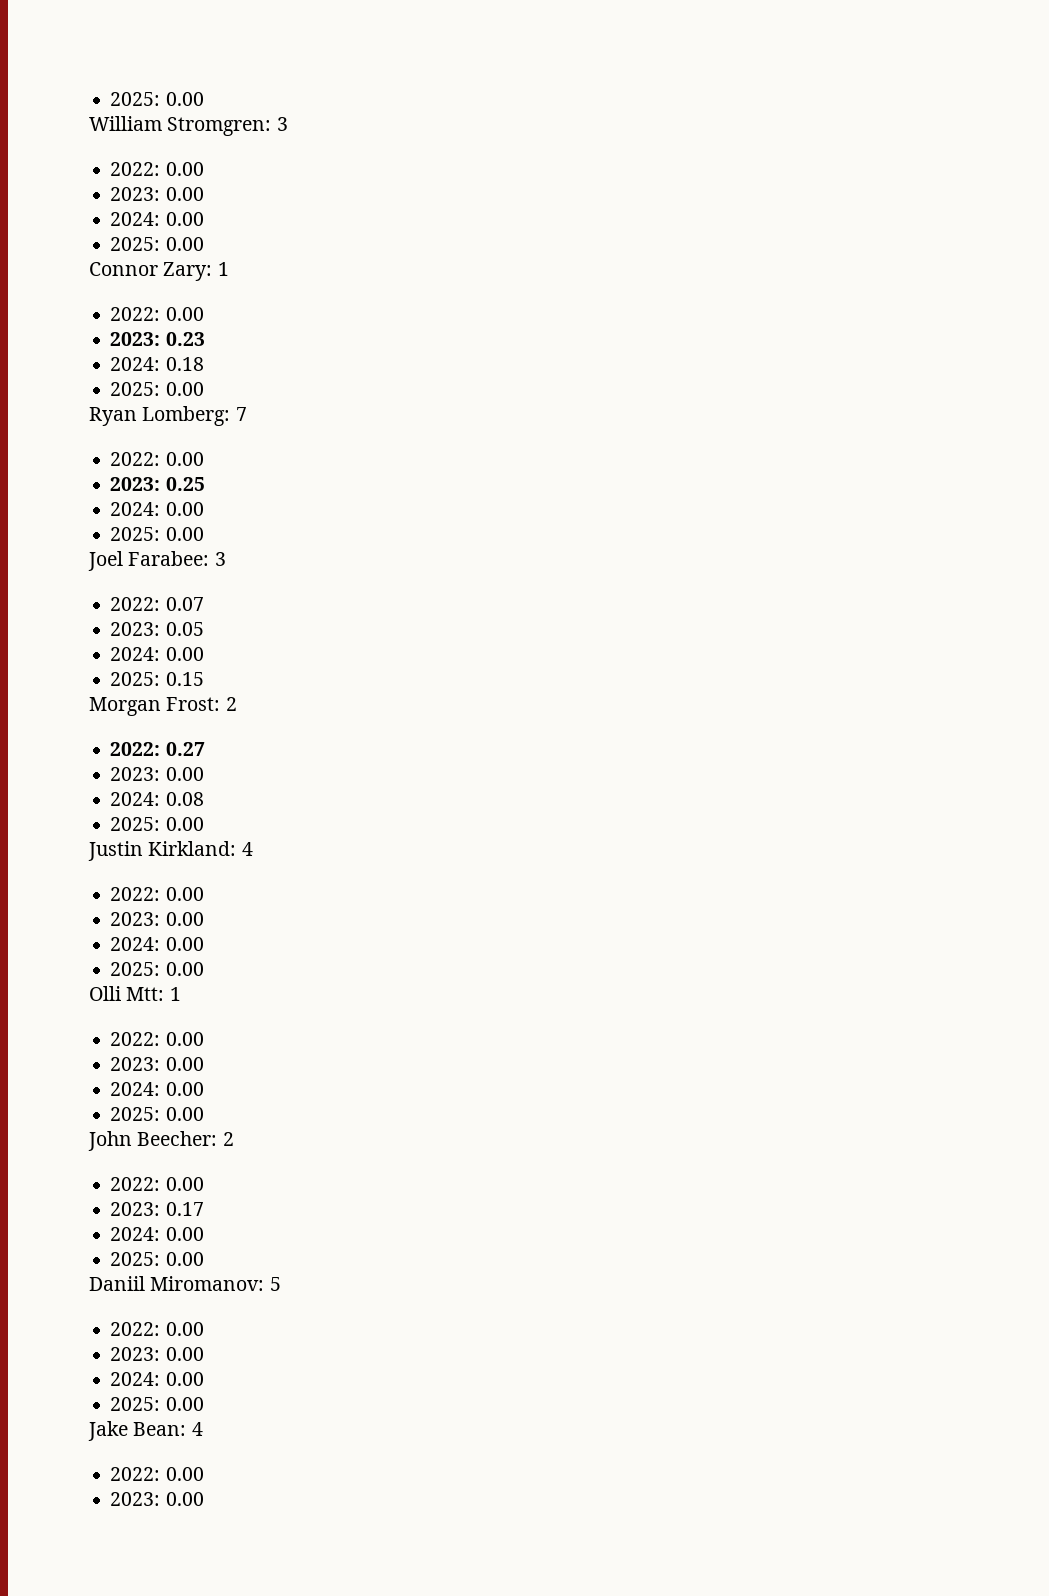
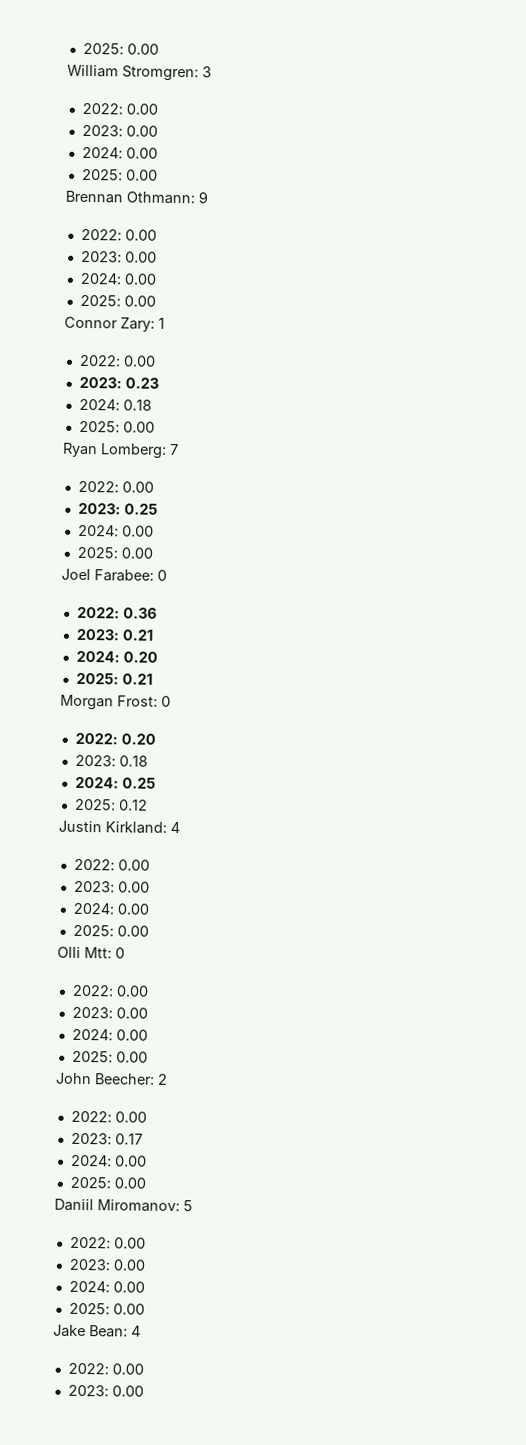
+ Brennan Othmann: 9
+ 2022: 0.00
+ 2023: 0.00
+ 2024: 0.00
+ 2025: 0.00
- Joel Farabee: 3
- 2022: 0.07
- 2023: 0.05
- 2024: 0.00
- 2025: 0.15
+ Joel Farabee: 0
+ 2022: 0.36
+ 2023: 0.21
+ 2024: 0.20
+ 2025: 0.21
- Morgan Frost: 2
- 2022: 0.27
- 2023: 0.00
- 2024: 0.08
- 2025: 0.00
+ Morgan Frost: 0
+ 2022: 0.20
+ 2023: 0.18
+ 2024: 0.25
+ 2025: 0.12
- Olli Mtt: 1
+ Olli Mtt: 0

